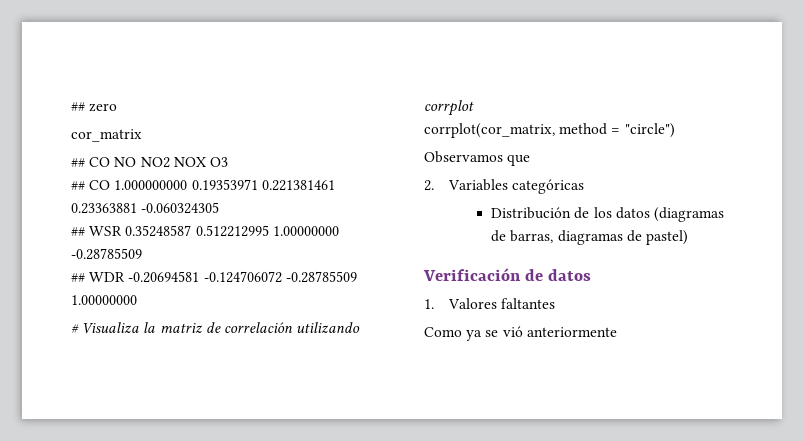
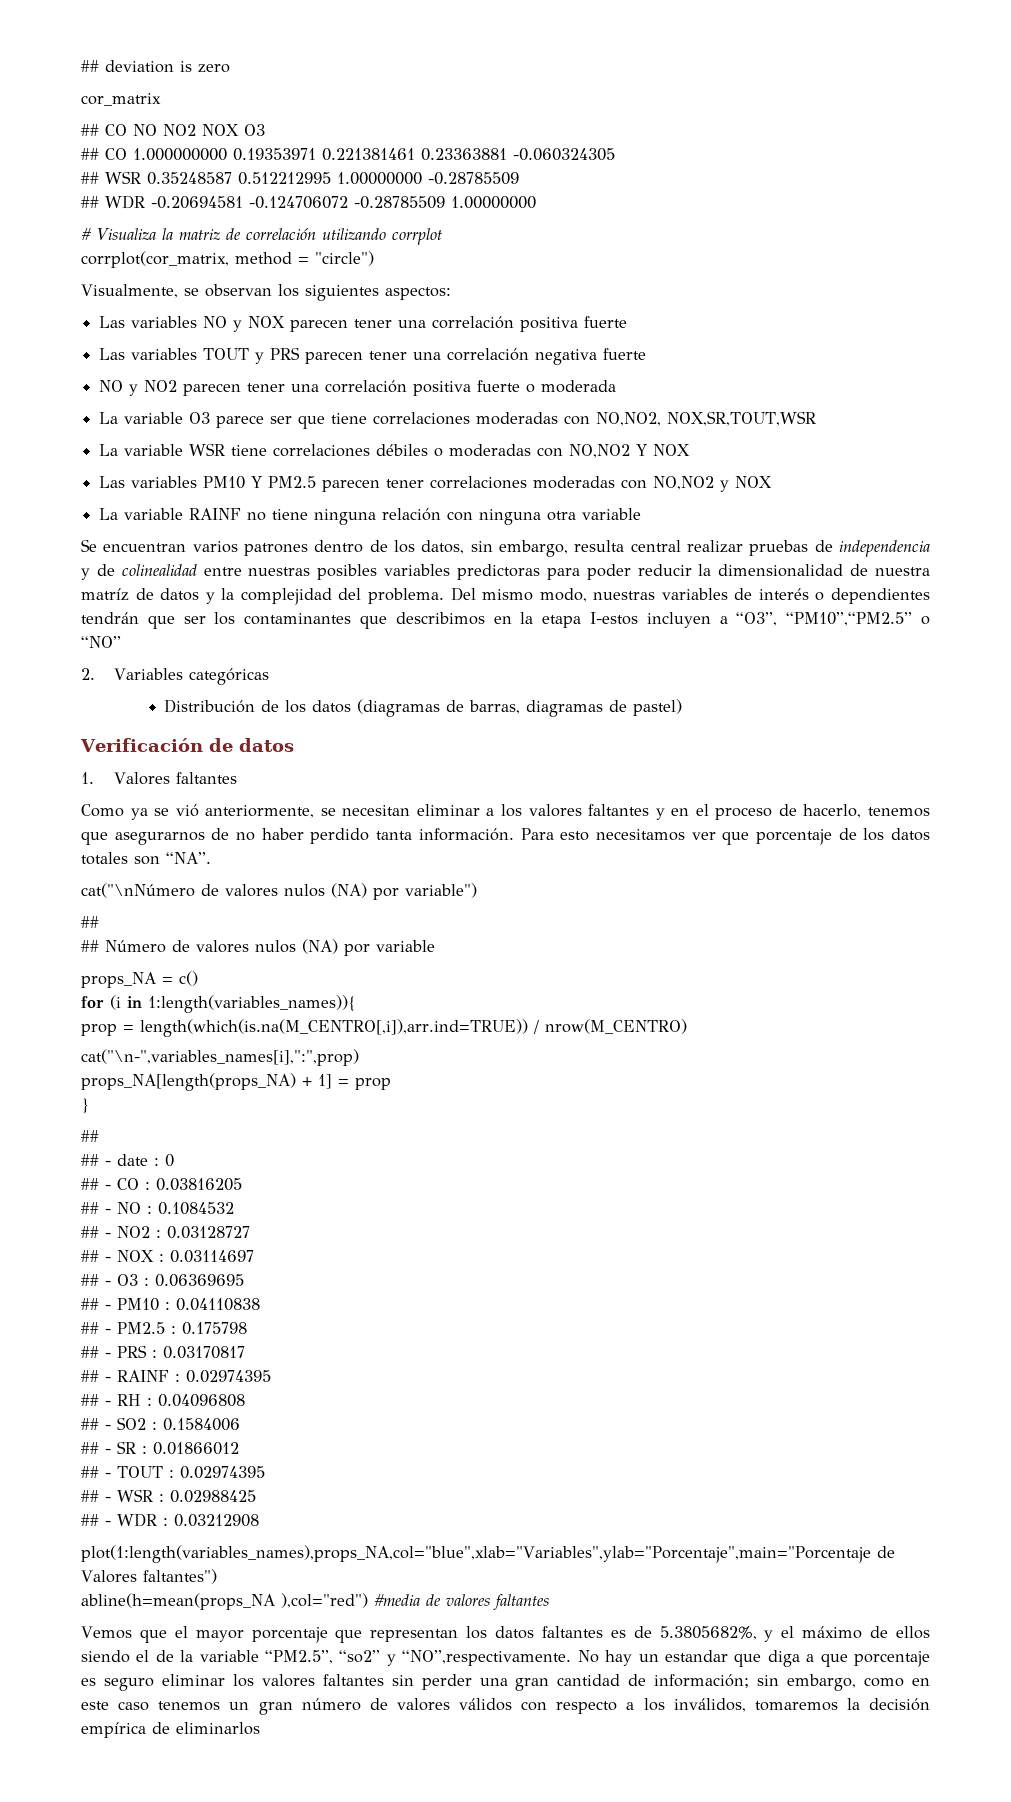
- ## zero
+ ## deviation is zero
- Observamos que
+ Visualmente, se observan los siguientes aspectos:
+ Las variables NO y NOX parecen tener una correlación positiva fuerte
+ Las variables TOUT y PRS parecen tener una correlación negativa fuerte
+ NO y NO2 parecen tener una correlación positiva fuerte o moderada
+ La variable O3 parece ser que tiene correlaciones moderadas con NO,NO2, NOX,SR,TOUT,WSR
+ La variable WSR tiene correlaciones débiles o moderadas con NO,NO2 Y NOX
+ Las variables PM10 Y PM2.5 parecen tener correlaciones moderadas con NO,NO2 y NOX
+ La variable RAINF no tiene ninguna relación con ninguna otra variable
+ Se encuentran varios patrones dentro de los datos, sin embargo, resulta central realizar pruebas de independencia y de colinealidad entre nuestras posibles variables predictoras para poder reducir la dimensionalidad de nuestra matríz de datos y la complejidad del problema. Del mismo modo, nuestras variables de interés o dependientes tendrán que ser los contaminantes que describimos en la etapa I-estos incluyen a “O3”, “PM10”,“PM2.5” o “NO”
- Como ya se vió anteriormente
+ Como ya se vió anteriormente, se necesitan eliminar a los valores faltantes y en el proceso de hacerlo, tenemos que asegurarnos de no haber perdido tanta información. Para esto necesitamos ver que porcentaje de los datos totales son “NA”.
+ cat("\nNúmero de valores nulos (NA) por variable")
+ ##
+ ## Número de valores nulos (NA) por variable
+ props_NA = c()
+ for (i in 1:length(variables_names)){
+ prop = length(which(is.na(M_CENTRO[,i]),arr.ind=TRUE)) / nrow(M_CENTRO)
+ cat("\n-",variables_names[i],":",prop)
+ props_NA[length(props_NA) + 1] = prop
+ }
+ ##
+ ## - date : 0
+ ## - CO : 0.03816205
+ ## - NO : 0.1084532
+ ## - NO2 : 0.03128727
+ ## - NOX : 0.03114697
+ ## - O3 : 0.06369695
+ ## - PM10 : 0.04110838
+ ## - PM2.5 : 0.175798
+ ## - PRS : 0.03170817
+ ## - RAINF : 0.02974395
+ ## - RH : 0.04096808
+ ## - SO2 : 0.1584006
+ ## - SR : 0.01866012
+ ## - TOUT : 0.02974395
+ ## - WSR : 0.02988425
+ ## - WDR : 0.03212908
+ plot(1:length(variables_names),props_NA,col="blue",xlab="Variables",ylab="Porcentaje",main="Porcentaje de Valores faltantes")
+ abline(h=mean(props_NA ),col="red") #media de valores faltantes
+ Vemos que el mayor porcentaje que representan los datos faltantes es de 5.3805682%, y el máximo de ellos siendo el de la variable “PM2.5”, “so2” y “NO”,respectivamente. No hay un estandar que diga a que porcentaje es seguro eliminar los valores faltantes sin perder una gran cantidad de información; sin embargo, como en este caso tenemos un gran número de valores válidos con respecto a los inválidos, tomaremos la decisión empírica de eliminarlos

